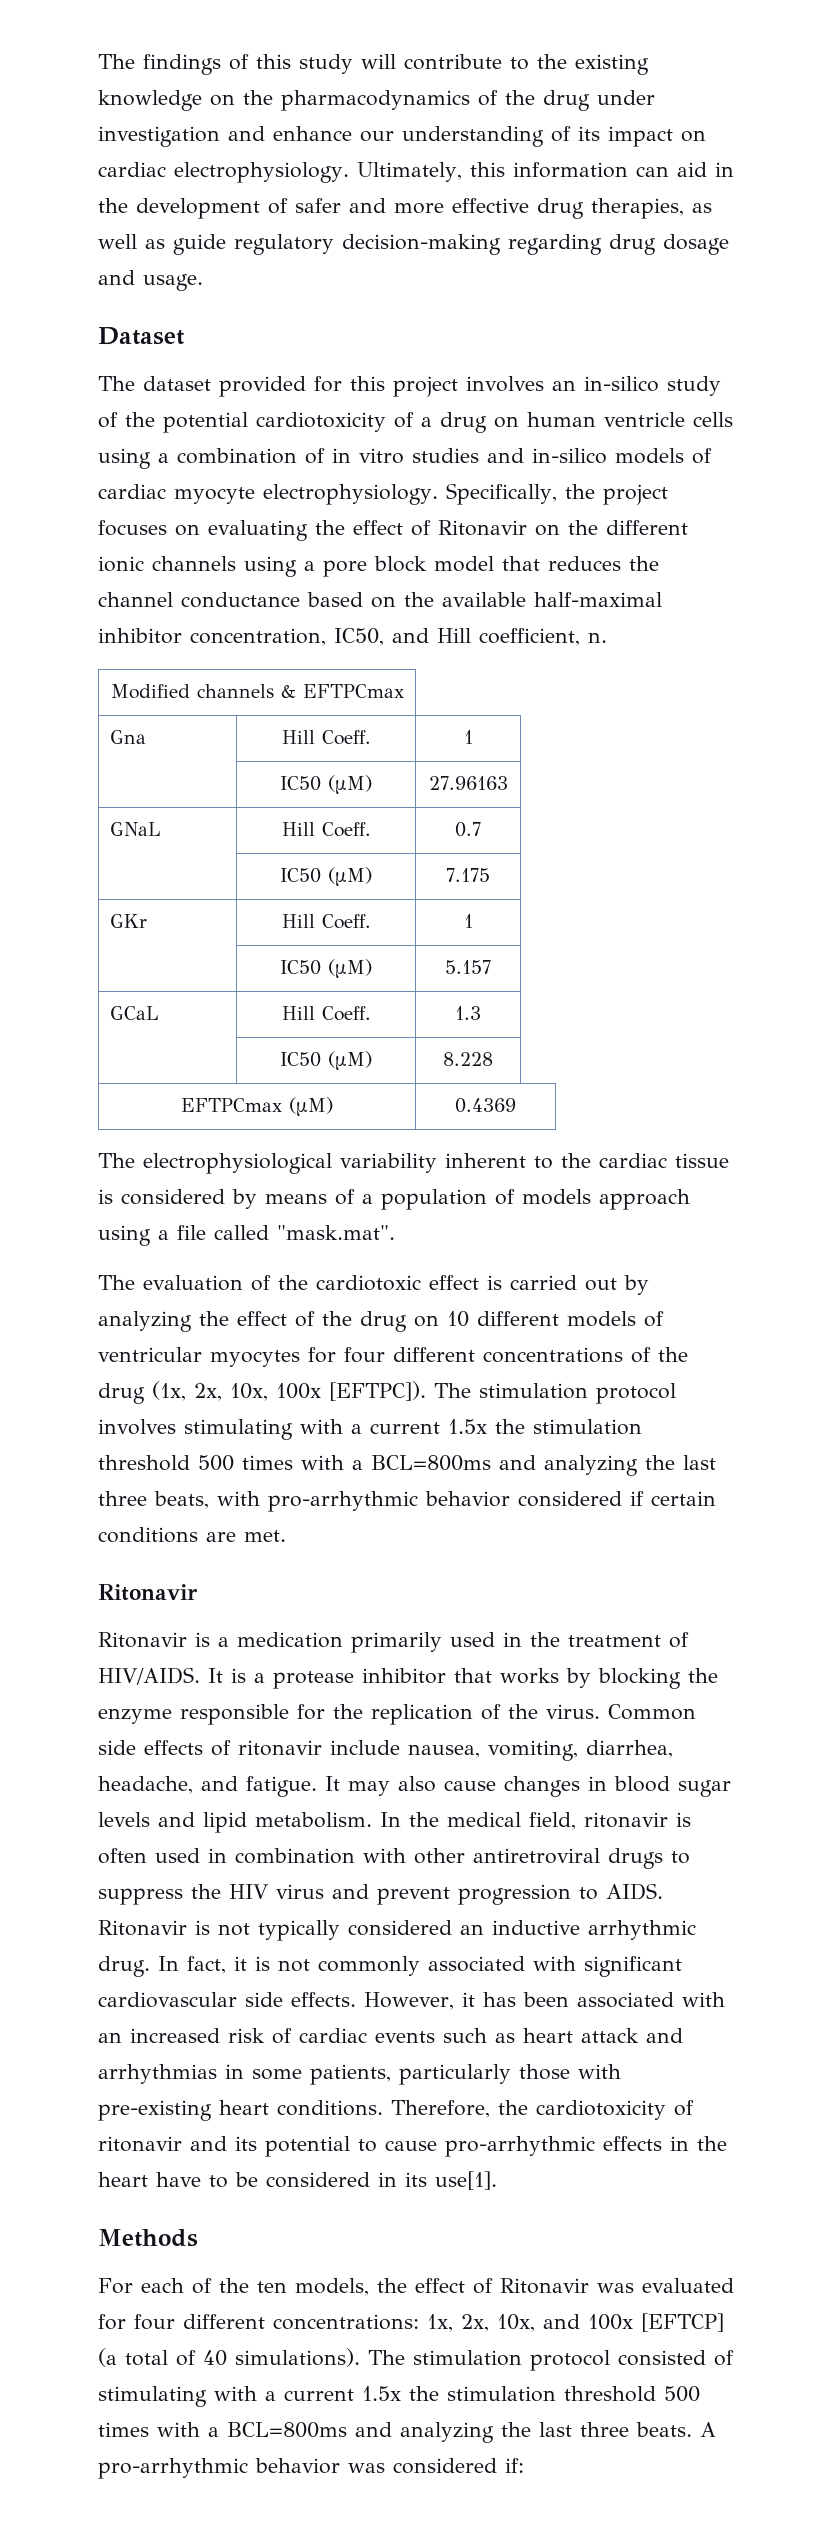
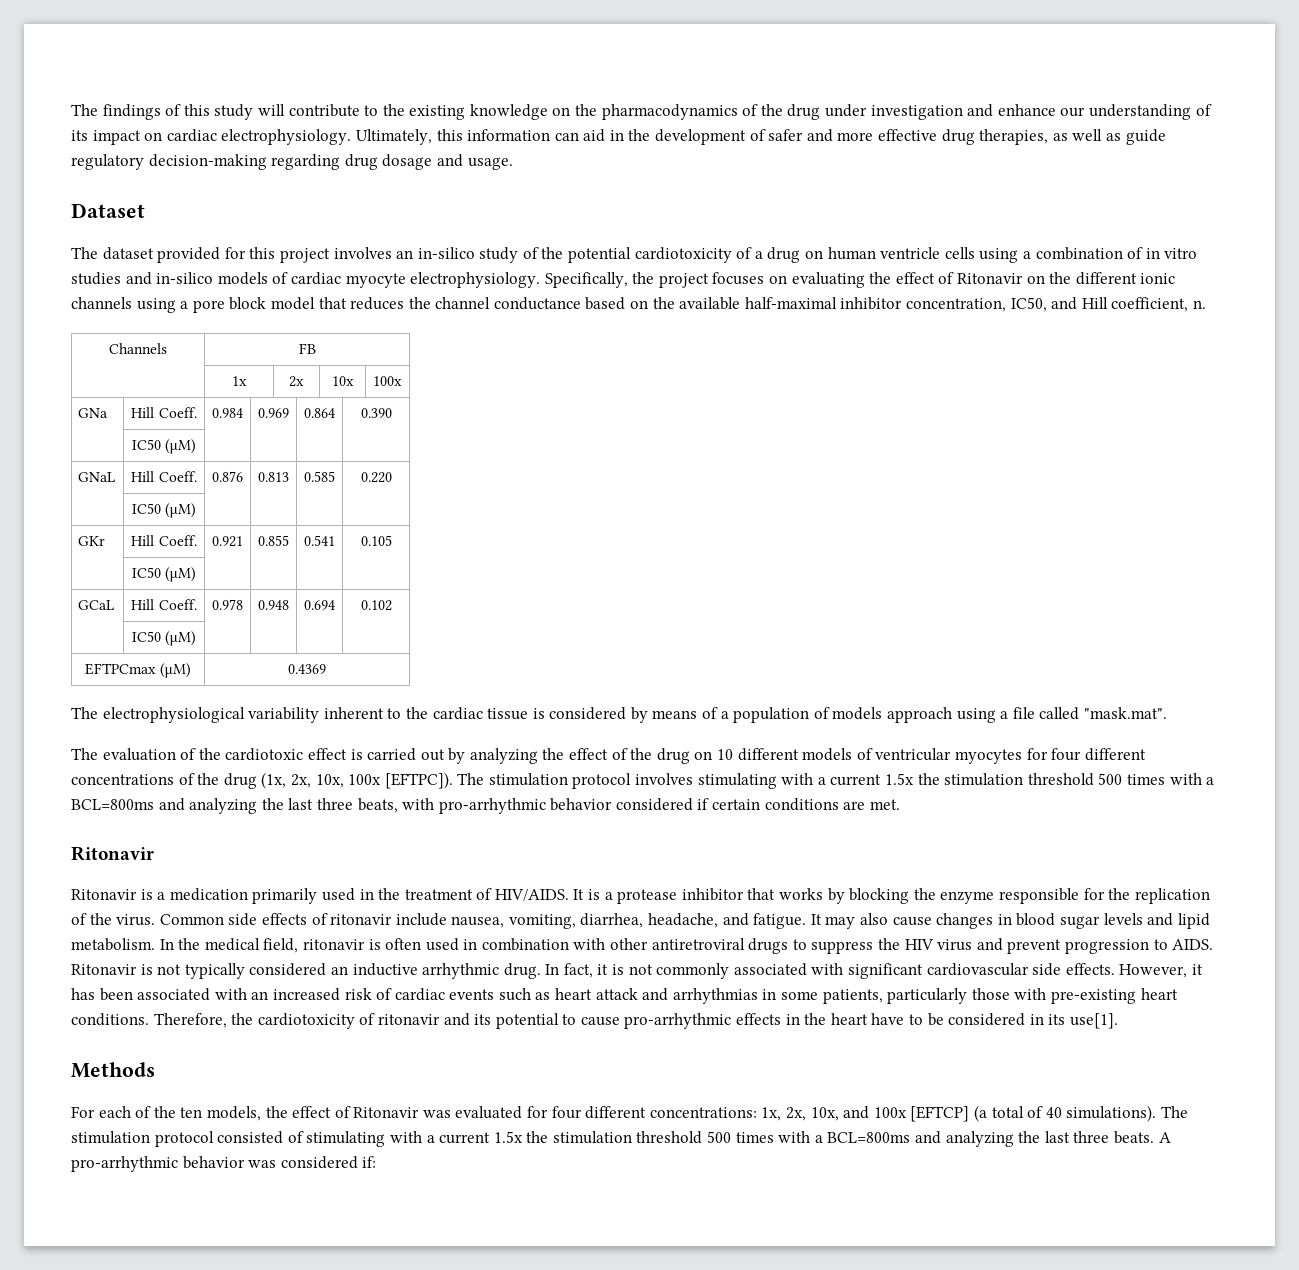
- Modified channels & EFTPCmax
- Gna | Hill Coeff. | 1
- | IC50 (μM) | 27.96163
+ Channels | FB
+ | 1x | 2x | 10x | 100x
+ GNa | Hill Coeff. | 0.984 | 0.969 | 0.864 | 0.390
+ | IC50 (μM) | | | |
- GNaL | Hill Coeff. | 0.7
- | IC50 (μM) | 7.175
+ GNaL | Hill Coeff. | 0.876 | 0.813 | 0.585 | 0.220
+ | IC50 (μM) | | | |
- GKr | Hill Coeff. | 1
- | IC50 (μM) | 5.157
+ GKr | Hill Coeff. | 0.921 | 0.855 | 0.541 | 0.105
+ | IC50 (μM) | | | |
- GCaL | Hill Coeff. | 1.3
- | IC50 (μM) | 8.228
+ GCaL | Hill Coeff. | 0.978 | 0.948 | 0.694 | 0.102
+ | IC50 (μM) | | | |

